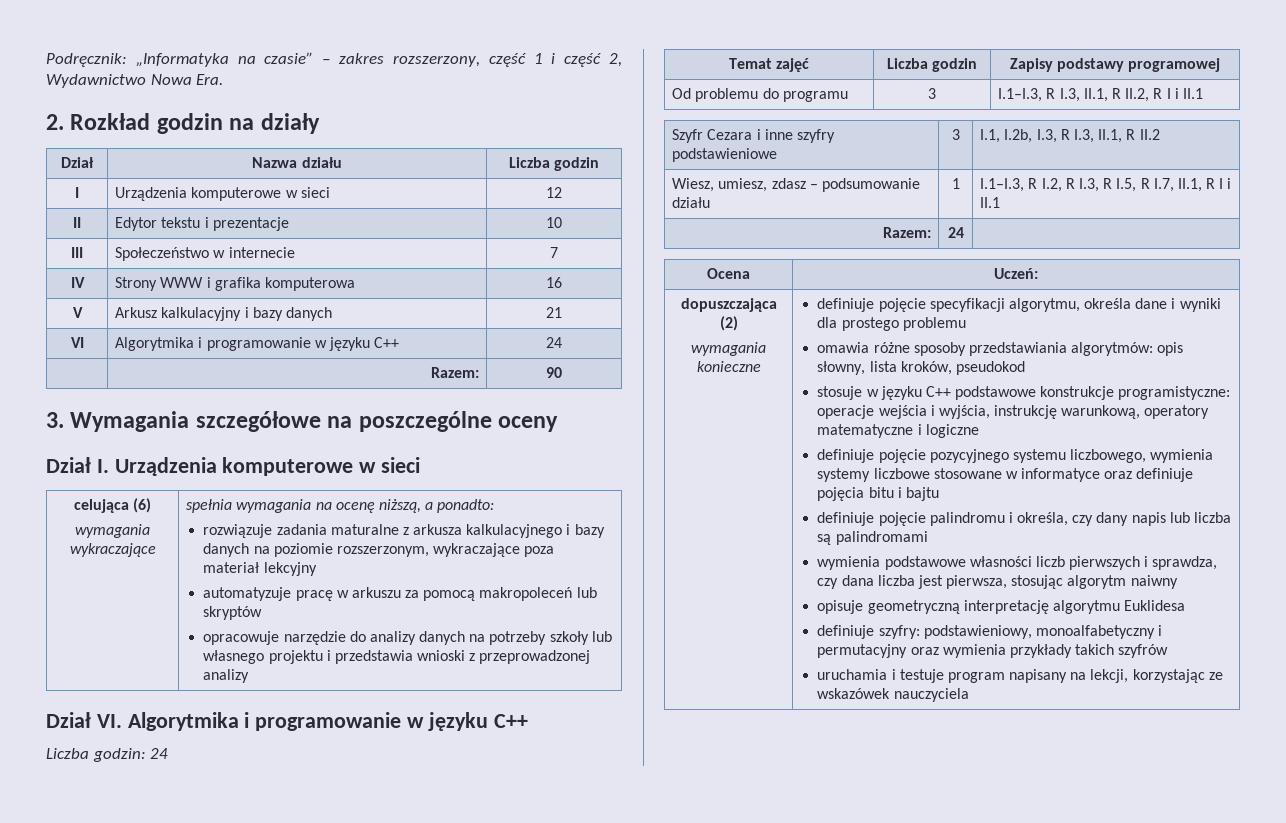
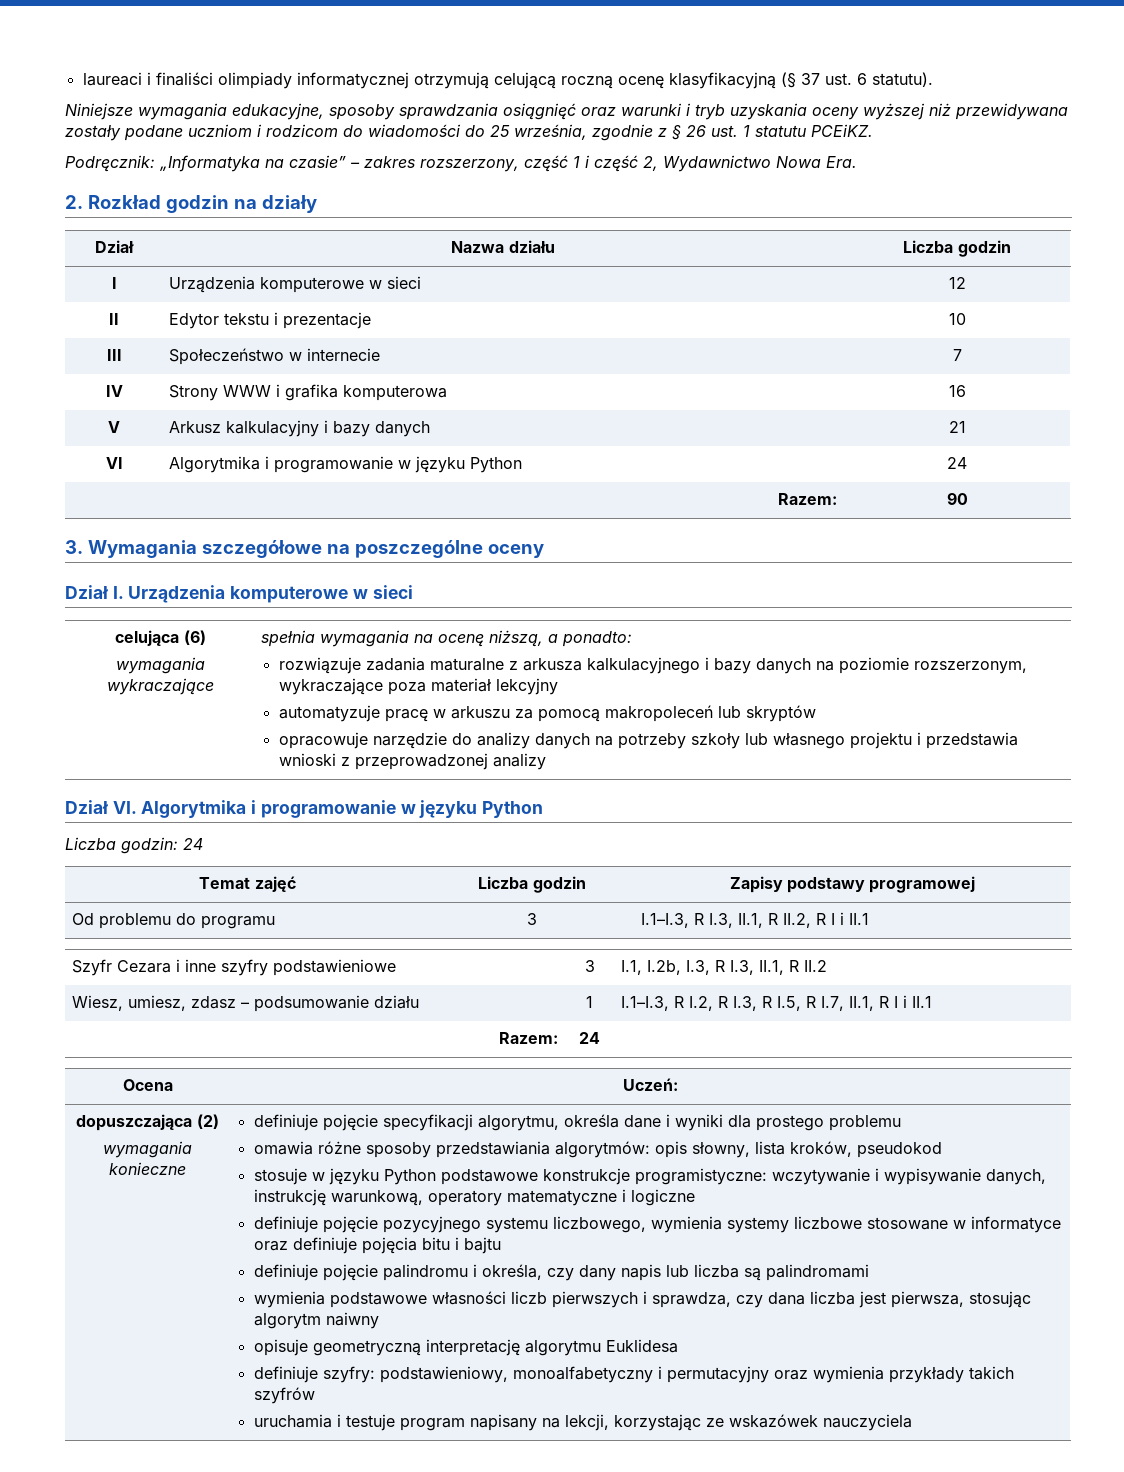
+ laureaci i finaliści olimpiady informatycznej otrzymują celującą roczną ocenę klasyfikacyjną (§ 37 ust. 6 statutu).
+ Niniejsze wymagania edukacyjne, sposoby sprawdzania osiągnięć oraz warunki i tryb uzyskania oceny wyższej niż przewidywana zostały podane uczniom i rodzicom do wiadomości do 25 września, zgodnie z § 26 ust. 1 statutu PCEiKZ.
- VI | Algorytmika i programowanie w języku C++ | 24
+ VI | Algorytmika i programowanie w języku Python | 24
- Dział VI. Algorytmika i programowanie w języku C++
+ Dział VI. Algorytmika i programowanie w języku Python
- stosuje w języku C++ podstawowe konstrukcje programistyczne: operacje wejścia i wyjścia, instrukcję warunkową, operatory matematyczne i logiczne
+ stosuje w języku Python podstawowe konstrukcje programistyczne: wczytywanie i wypisywanie danych, instrukcję warunkową, operatory matematyczne i logiczne

